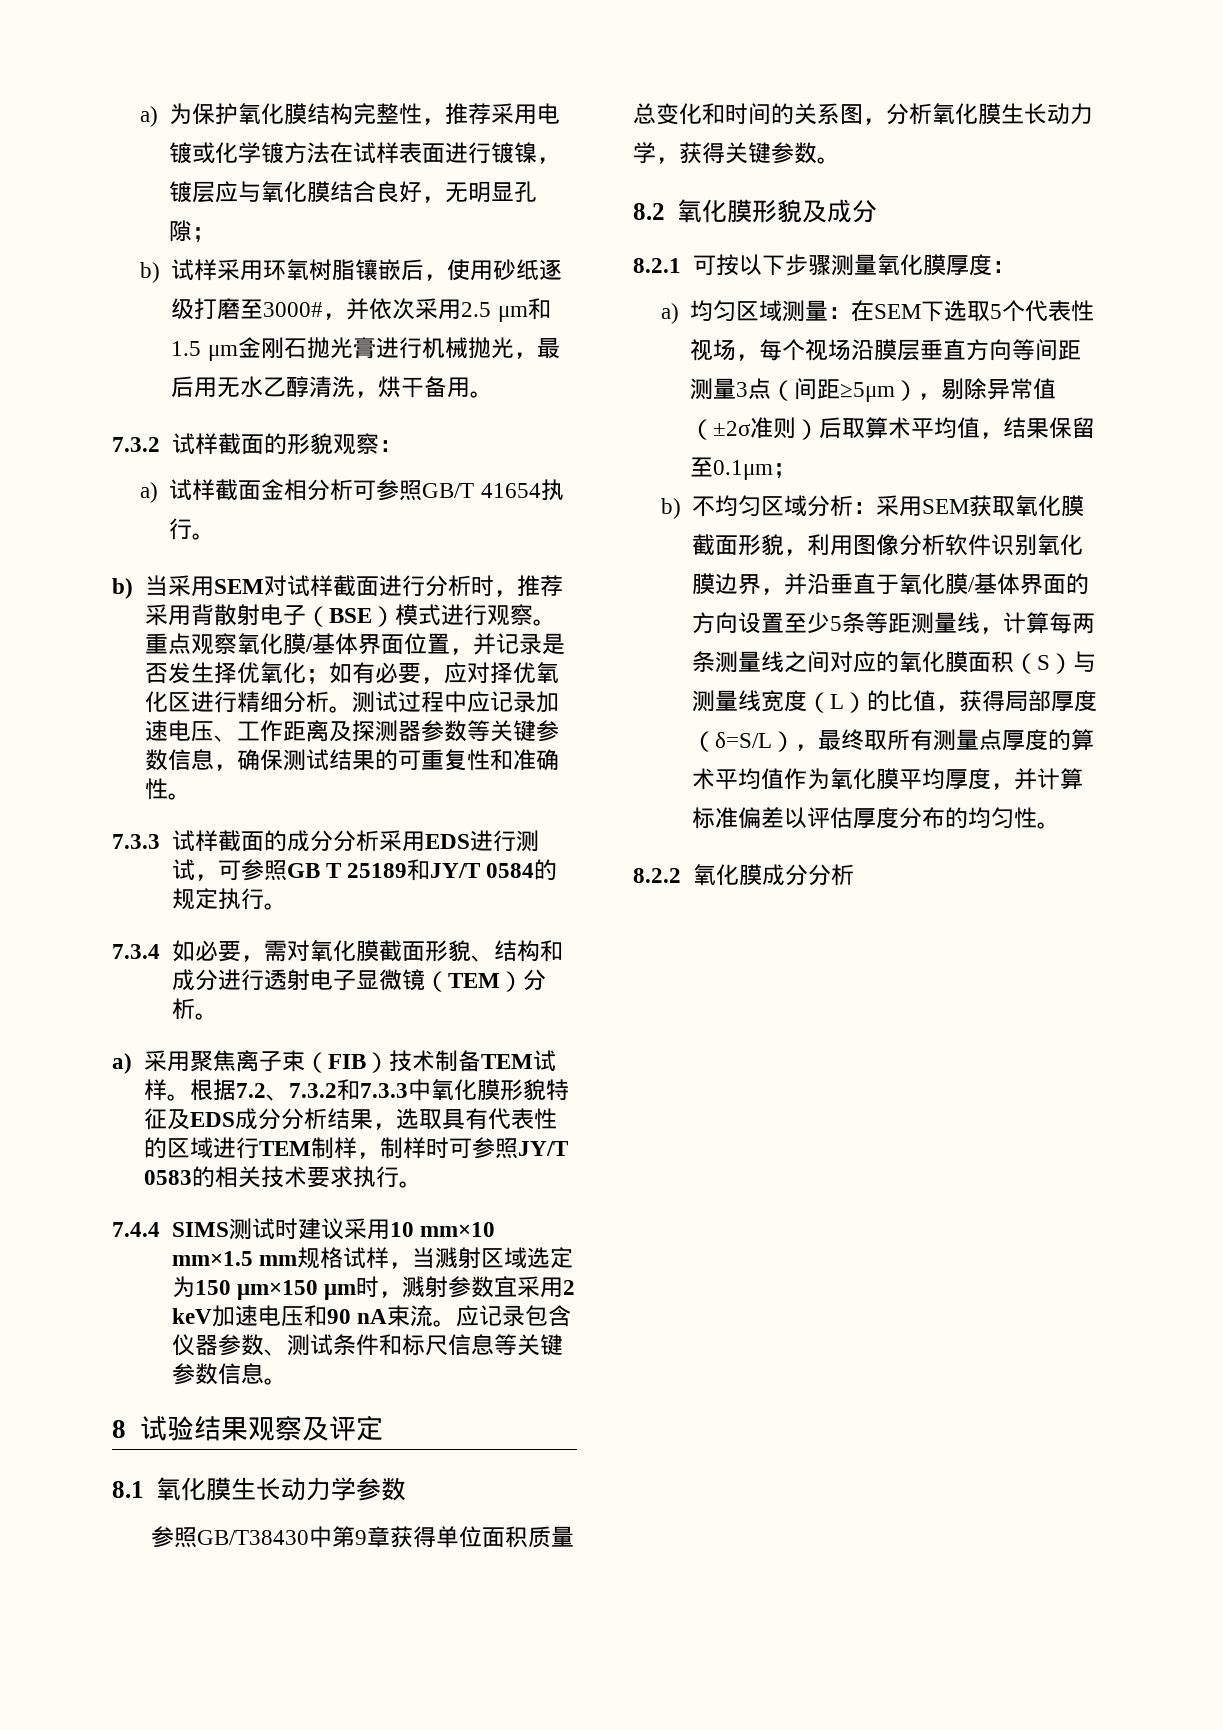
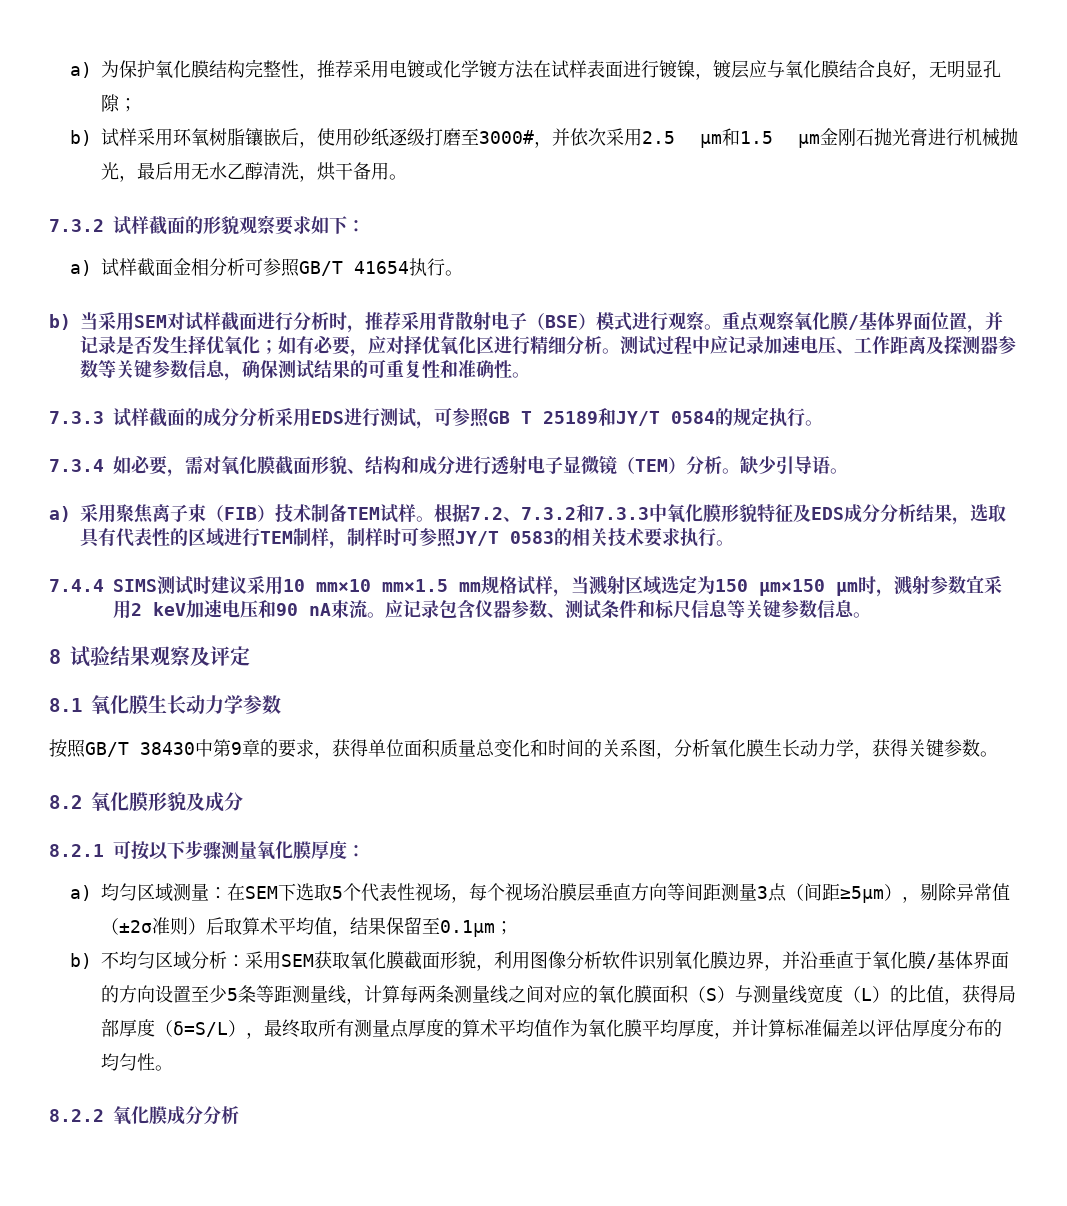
- 7.3.2试样截面的形貌观察：
+ 7.3.2试样截面的形貌观察要求如下：
+ 缺少引导语。
- 参照GB/T38430中第9章获得单位面积质量总变化和时间的关系图，分析氧化膜生长动力学，获得关键参数。
+ 按照GB/T 38430中第9章的要求，获得单位面积质量总变化和时间的关系图，分析氧化膜生长动力学，获得关键参数。

